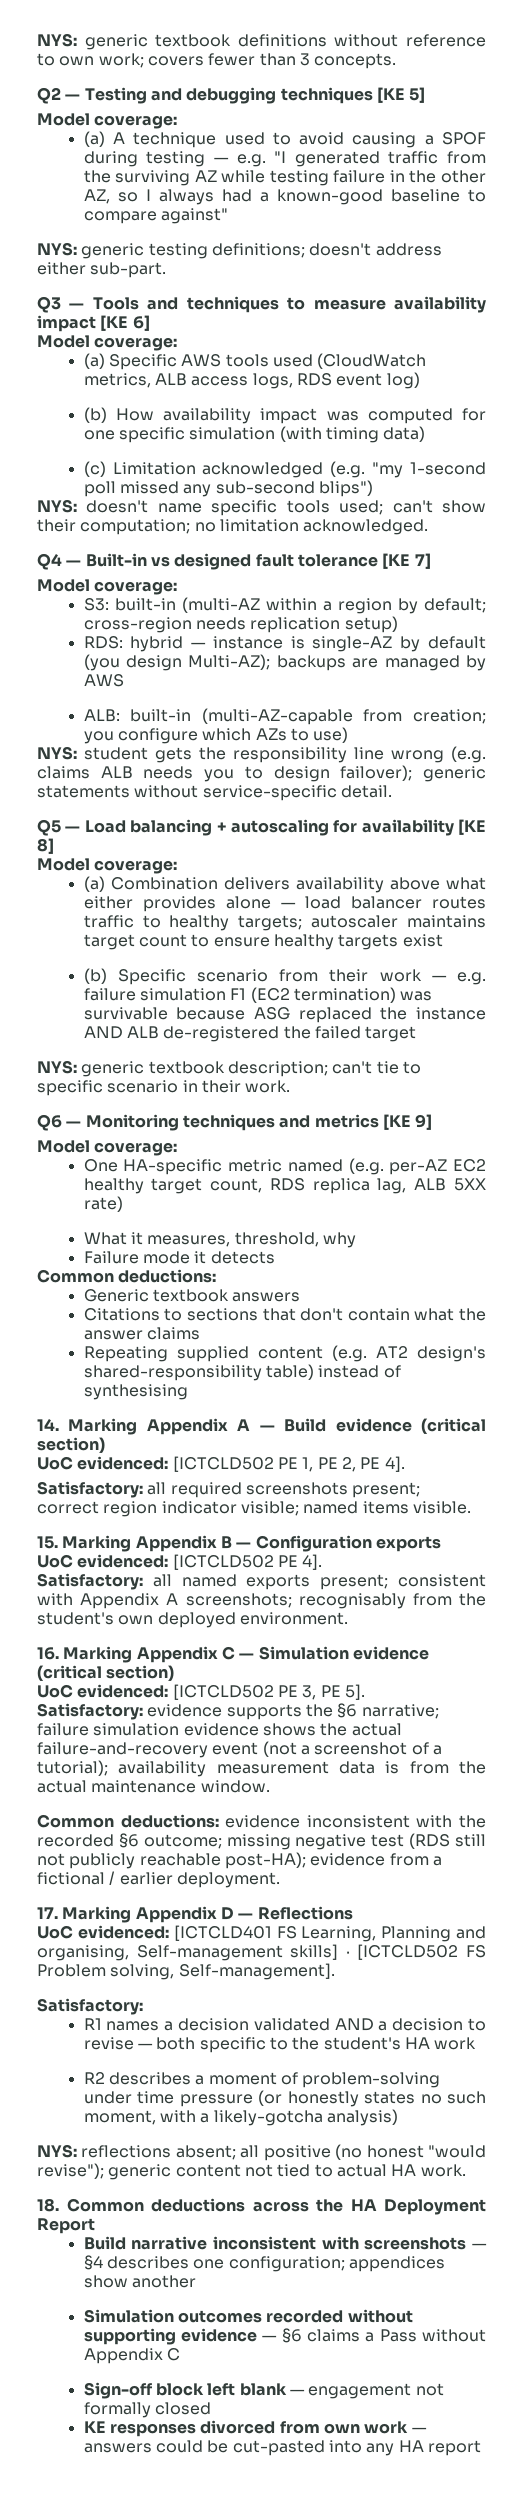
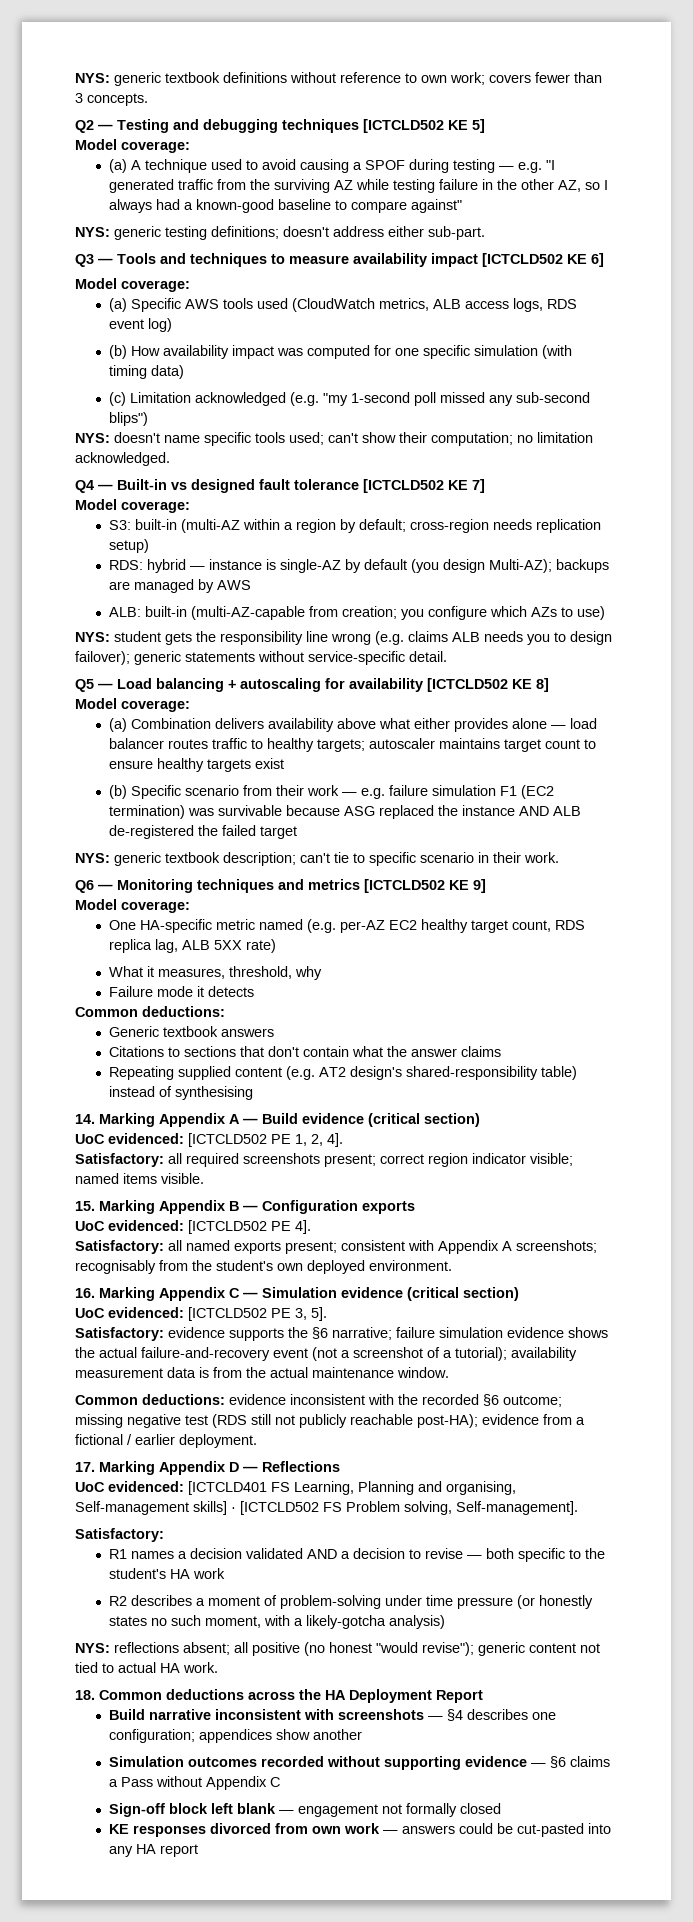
- Q2 — Testing and debugging techniques [KE 5]
+ Q2 — Testing and debugging techniques [ICTCLD502 KE 5]
- Q3 — Tools and techniques to measure availability impact [KE 6]
+ Q3 — Tools and techniques to measure availability impact [ICTCLD502 KE 6]
- Q4 — Built-in vs designed fault tolerance [KE 7]
+ Q4 — Built-in vs designed fault tolerance [ICTCLD502 KE 7]
- Q5 — Load balancing + autoscaling for availability [KE 8]
+ Q5 — Load balancing + autoscaling for availability [ICTCLD502 KE 8]
- Q6 — Monitoring techniques and metrics [KE 9]
+ Q6 — Monitoring techniques and metrics [ICTCLD502 KE 9]
- UoC evidenced: [ICTCLD502 PE 1, PE 2, PE 4].
+ UoC evidenced: [ICTCLD502 PE 1, 2, 4].
- UoC evidenced: [ICTCLD502 PE 3, PE 5].
+ UoC evidenced: [ICTCLD502 PE 3, 5].

